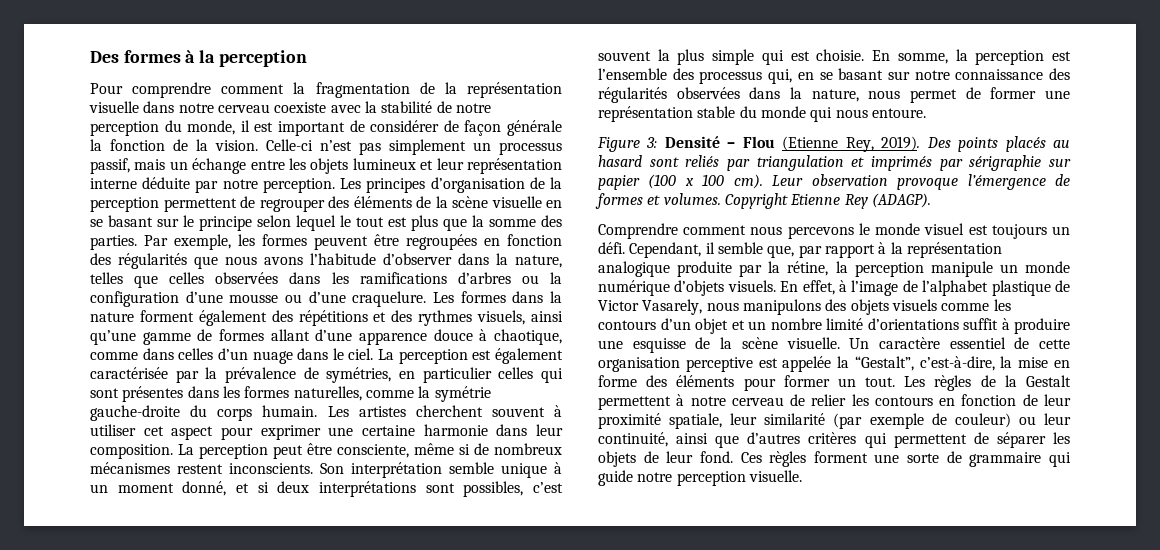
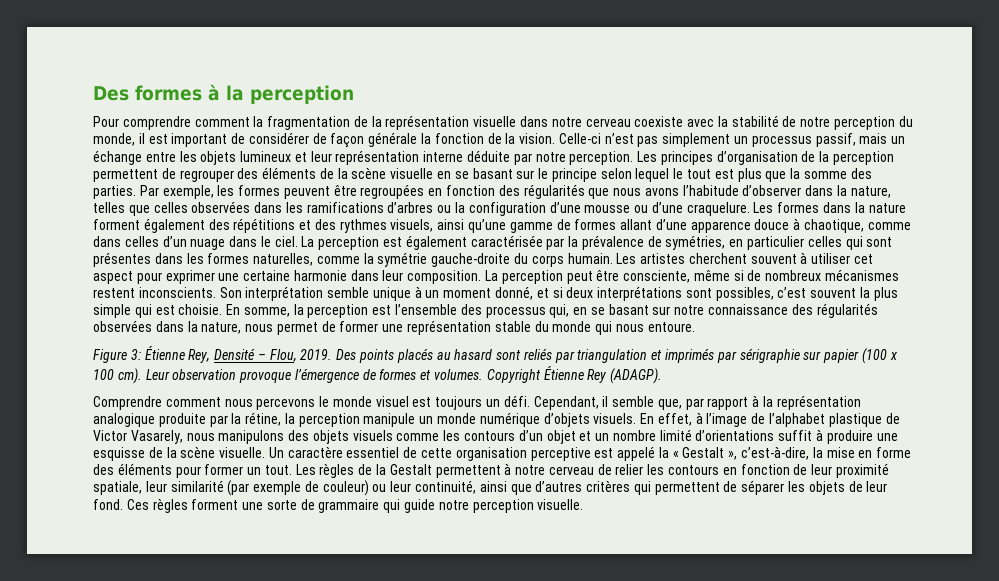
- Figure 3: Densité – Flou (Etienne Rey, 2019).
+ Figure 3: Étienne Rey, Densité – Flou, 2019.
- Copyright Etienne Rey (ADAGP).
+ Copyright Étienne Rey (ADAGP).
- Un caractère essentiel de cette organisation perceptive est appelée la “Gestalt”, c’est-à-dire, la mise en forme des éléments pour former un tout.
+ Un caractère essentiel de cette organisation perceptive est appelé la « Gestalt », c’est-à-dire, la mise en forme des éléments pour former un tout.

